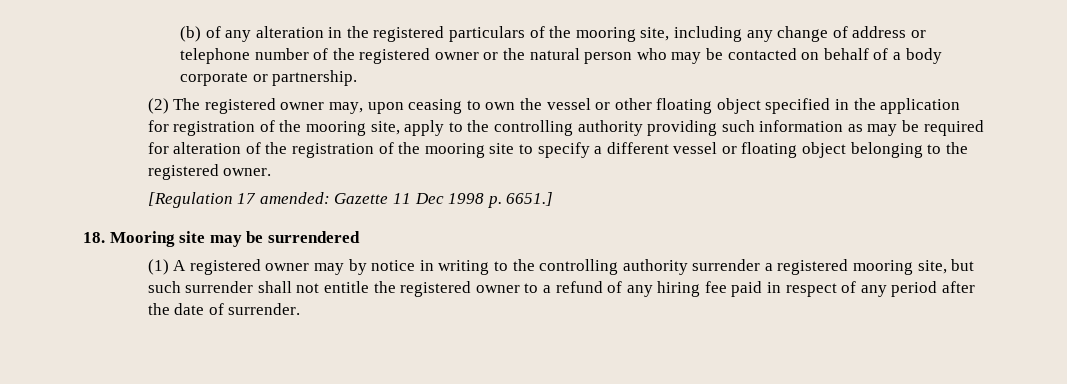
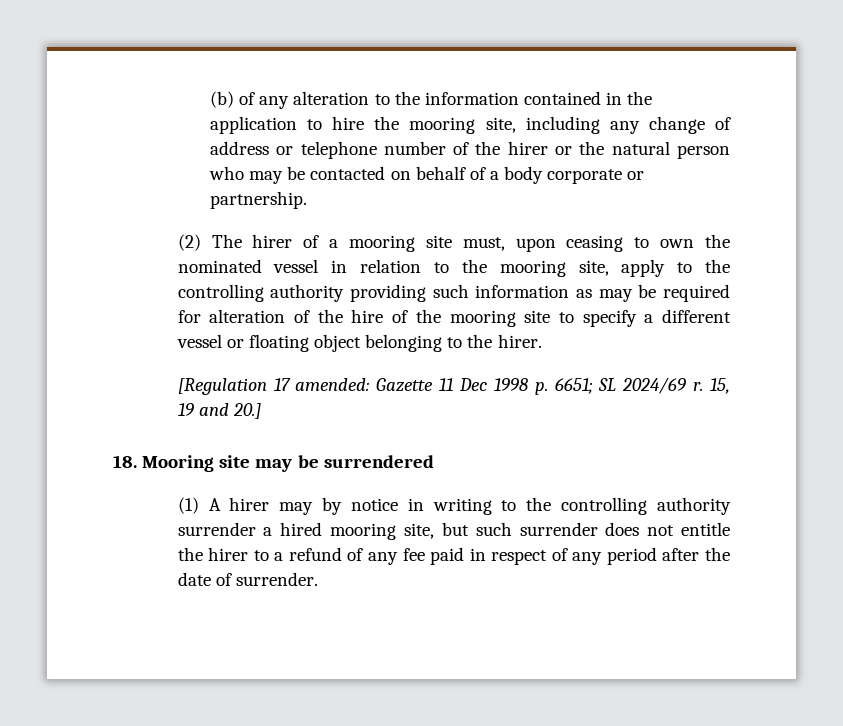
- (b) of any alteration in the registered particulars of the mooring site, including any change of address or telephone number of the registered owner or the natural person who may be contacted on behalf of a body corporate or partnership.
+ (b) of any alteration to the information contained in the application to hire the mooring site, including any change of address or telephone number of the hirer or the natural person who may be contacted on behalf of a body corporate or partnership.
- (2) The registered owner may, upon ceasing to own the vessel or other floating object specified in the application for registration of the mooring site, apply to the controlling authority providing such information as may be required for alteration of the registration of the mooring site to specify a different vessel or floating object belonging to the registered owner.
+ (2) The hirer of a mooring site must, upon ceasing to own the nominated vessel in relation to the mooring site, apply to the controlling authority providing such information as may be required for alteration of the hire of the mooring site to specify a different vessel or floating object belonging to the hirer.
- [Regulation 17 amended: Gazette 11 Dec 1998 p. 6651.]
+ [Regulation 17 amended: Gazette 11 Dec 1998 p. 6651; SL 2024/69 r. 15, 19 and 20.]
- (1) A registered owner may by notice in writing to the controlling authority surrender a registered mooring site, but such surrender shall not entitle the registered owner to a refund of any hiring fee paid in respect of any period after the date of surrender.
+ (1) A hirer may by notice in writing to the controlling authority surrender a hired mooring site, but such surrender does not entitle the hirer to a refund of any fee paid in respect of any period after the date of surrender.

